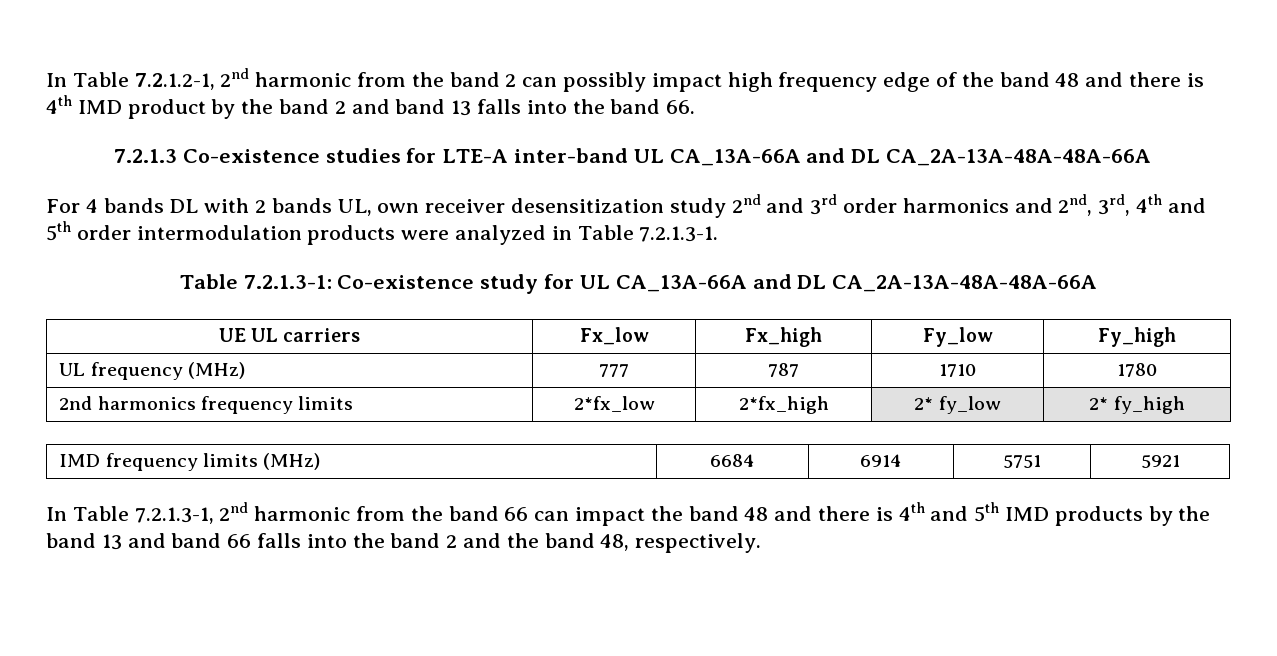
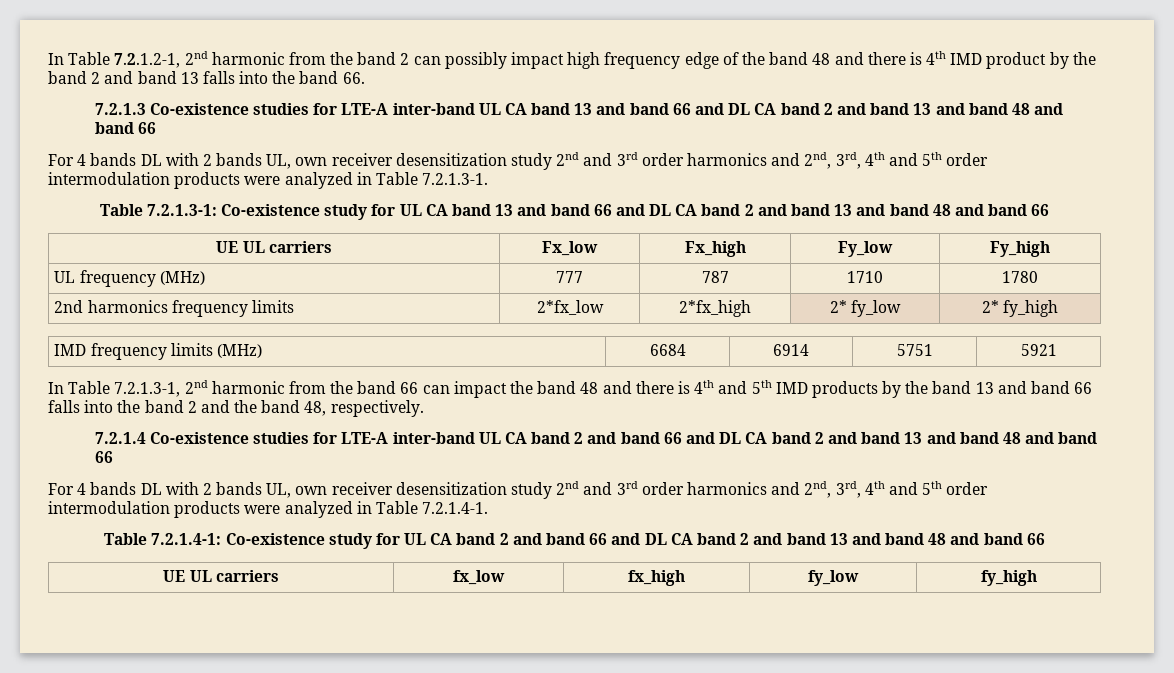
- 7.2.1.3 Co-existence studies for LTE-A inter-band UL CA_13A-66A and DL CA_2A-13A-48A-48A-66A
+ 7.2.1.3 Co-existence studies for LTE-A inter-band UL CA band 13 and band 66 and DL CA band 2 and band 13 and band 48 and band 66
- Table 7.2.1.3-1: Co-existence study for UL CA_13A-66A and DL CA_2A-13A-48A-48A-66A
+ Table 7.2.1.3-1: Co-existence study for UL CA band 13 and band 66 and DL CA band 2 and band 13 and band 48 and band 66
+ 7.2.1.4 Co-existence studies for LTE-A inter-band UL CA band 2 and band 66 and DL CA band 2 and band 13 and band 48 and band 66
+ For 4 bands DL with 2 bands UL, own receiver desensitization study 2nd and 3rd order harmonics and 2nd, 3rd, 4th and 5th order intermodulation products were analyzed in Table 7.2.1.4-1.
+ Table 7.2.1.4-1: Co-existence study for UL CA band 2 and band 66 and DL CA band 2 and band 13 and band 48 and band 66
+ UE UL carriers | fx_low | fx_high | fy_low | fy_high

